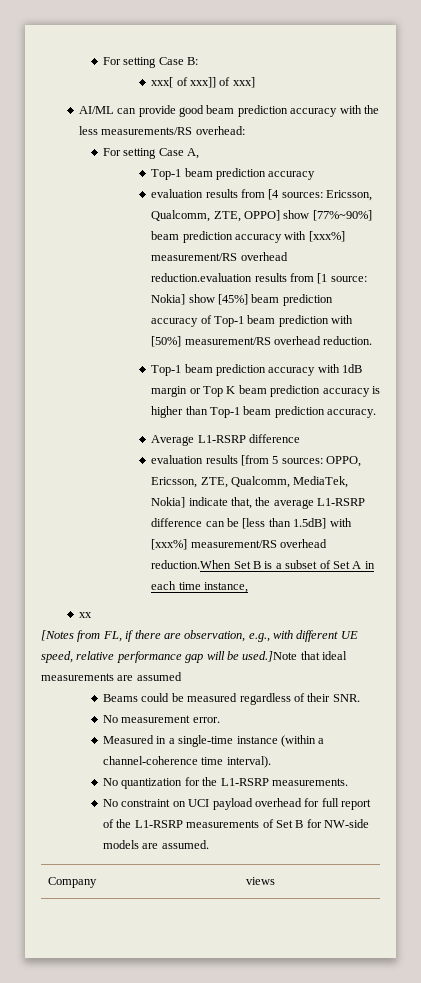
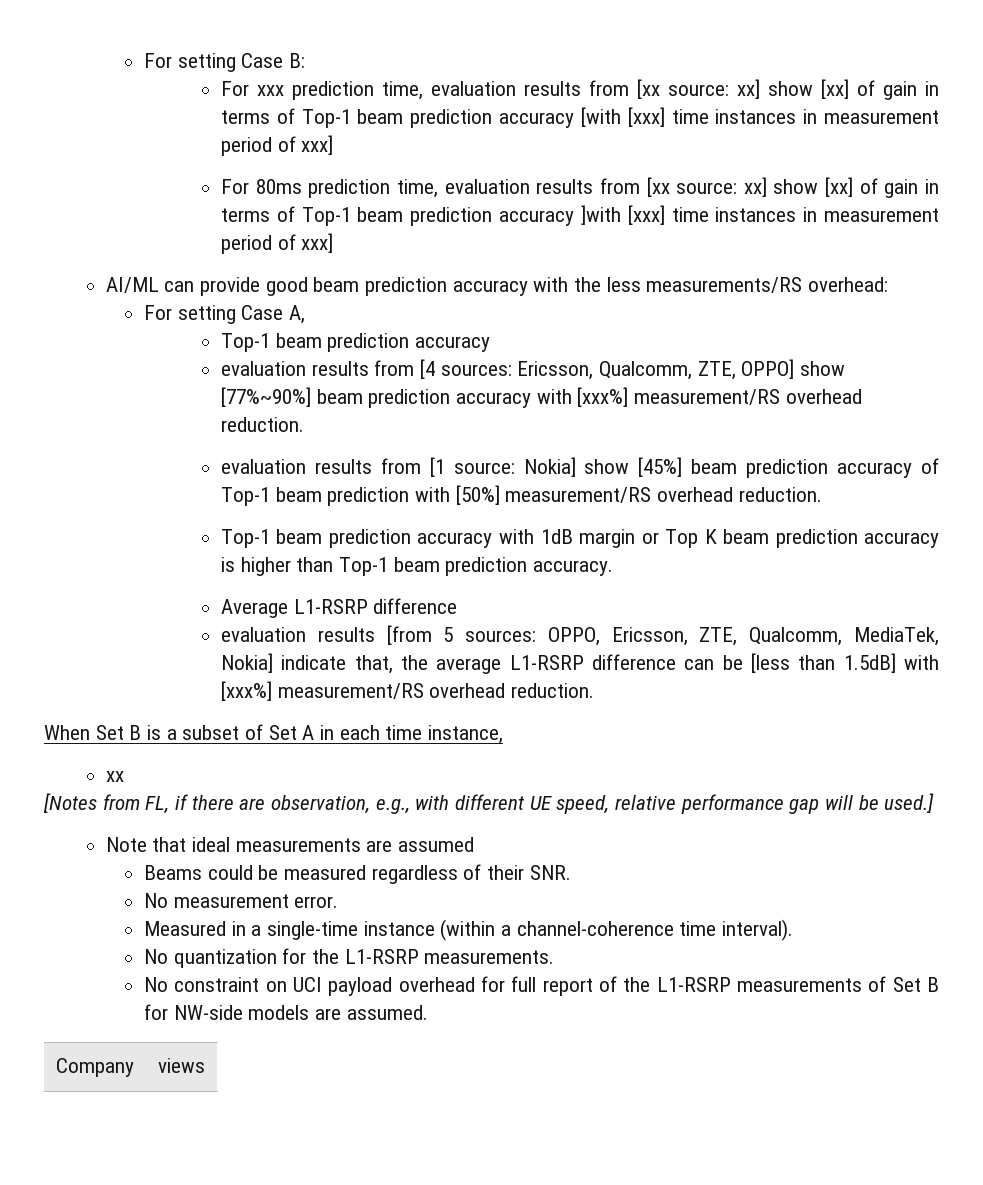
- xxx[ of xxx]] of xxx]
+ For xxx prediction time, evaluation results from [xx source: xx] show [xx] of gain in terms of Top-1 beam prediction accuracy [with [xxx] time instances in measurement period of xxx]
+ For 80ms prediction time, evaluation results from [xx source: xx] show [xx] of gain in terms of Top-1 beam prediction accuracy ]with [xxx] time instances in measurement period of xxx]
- evaluation results from [4 sources: Ericsson, Qualcomm, ZTE, OPPO] show [77%~90%] beam prediction accuracy with [xxx%] measurement/RS overhead reduction.evaluation results from [1 source: Nokia] show [45%] beam prediction accuracy of Top-1 beam prediction with [50%] measurement/RS overhead reduction.
+ evaluation results from [4 sources: Ericsson, Qualcomm, ZTE, OPPO] show [77%~90%] beam prediction accuracy with [xxx%] measurement/RS overhead reduction.
+ evaluation results from [1 source: Nokia] show [45%] beam prediction accuracy of Top-1 beam prediction with [50%] measurement/RS overhead reduction.
- evaluation results [from 5 sources: OPPO, Ericsson, ZTE, Qualcomm, MediaTek, Nokia] indicate that, the average L1-RSRP difference can be [less than 1.5dB] with [xxx%] measurement/RS overhead reduction.When Set B is a subset of Set A in each time instance,
+ evaluation results [from 5 sources: OPPO, Ericsson, ZTE, Qualcomm, MediaTek, Nokia] indicate that, the average L1-RSRP difference can be [less than 1.5dB] with [xxx%] measurement/RS overhead reduction.
+ When Set B is a subset of Set A in each time instance,
- [Notes from FL, if there are observation, e.g., with different UE speed, relative performance gap will be used.]Note that ideal measurements are assumed
+ [Notes from FL, if there are observation, e.g., with different UE speed, relative performance gap will be used.]
+ Note that ideal measurements are assumed

